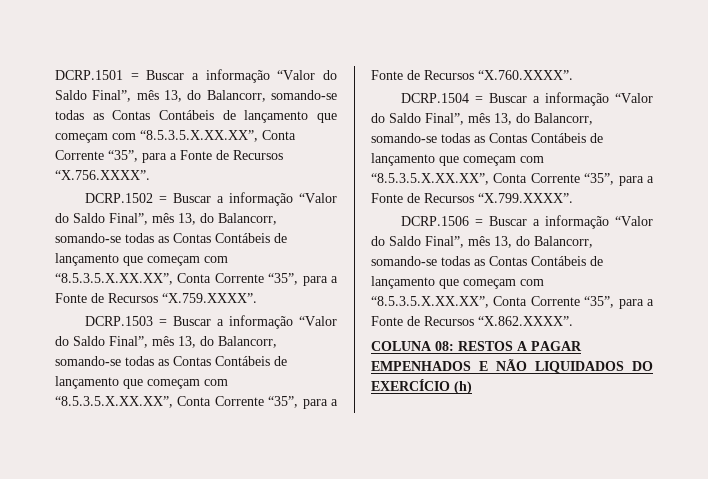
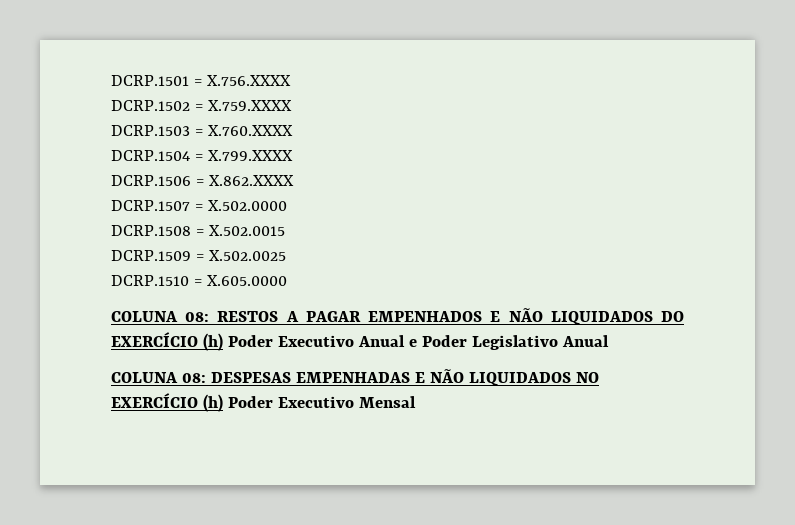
- DCRP.1501 = Buscar a informação “Valor do Saldo Final”, mês 13, do Balancorr, somando-se todas as Contas Contábeis de lançamento que começam com “8.5.3.5.X.XX.XX”, Conta Corrente “35”, para a Fonte de Recursos “X.756.XXXX”.
- DCRP.1502 = Buscar a informação “Valor do Saldo Final”, mês 13, do Balancorr, somando-se todas as Contas Contábeis de lançamento que começam com “8.5.3.5.X.XX.XX”, Conta Corrente “35”, para a Fonte de Recursos “X.759.XXXX”.
- DCRP.1503 = Buscar a informação “Valor do Saldo Final”, mês 13, do Balancorr, somando-se todas as Contas Contábeis de lançamento que começam com “8.5.3.5.X.XX.XX”, Conta Corrente “35”, para a Fonte de Recursos “X.760.XXXX”.
- DCRP.1504 = Buscar a informação “Valor do Saldo Final”, mês 13, do Balancorr, somando-se todas as Contas Contábeis de lançamento que começam com “8.5.3.5.X.XX.XX”, Conta Corrente “35”, para a Fonte de Recursos “X.799.XXXX”.
- DCRP.1506 = Buscar a informação “Valor do Saldo Final”, mês 13, do Balancorr, somando-se todas as Contas Contábeis de lançamento que começam com “8.5.3.5.X.XX.XX”, Conta Corrente “35”, para a Fonte de Recursos “X.862.XXXX”.
+ DCRP.1501 = X.756.XXXX
+ DCRP.1502 = X.759.XXXX
+ DCRP.1503 = X.760.XXXX
+ DCRP.1504 = X.799.XXXX
+ DCRP.1506 = X.862.XXXX
+ DCRP.1507 = X.502.0000
+ DCRP.1508 = X.502.0015
+ DCRP.1509 = X.502.0025
+ DCRP.1510 = X.605.0000
- COLUNA 08: RESTOS A PAGAR EMPENHADOS E NÃO LIQUIDADOS DO EXERCÍCIO (h)
+ COLUNA 08: RESTOS A PAGAR EMPENHADOS E NÃO LIQUIDADOS DO EXERCÍCIO (h) Poder Executivo Anual e Poder Legislativo Anual
+ COLUNA 08: DESPESAS EMPENHADAS E NÃO LIQUIDADOS NO EXERCÍCIO (h) Poder Executivo Mensal

